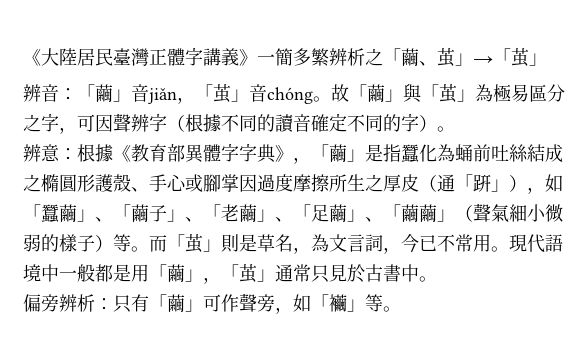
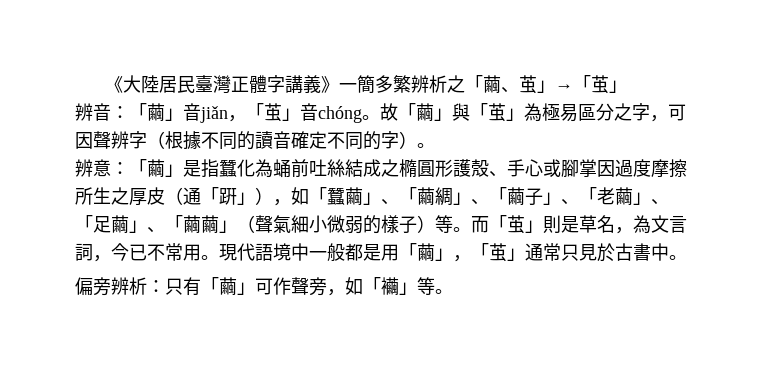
- 辨意：根據《教育部異體字字典》，「繭」是指蠶化為蛹前吐絲結成之橢圓形護殼、手心或腳掌因過度摩擦所生之厚皮（通「趼」），如「蠶繭」、「繭子」、「老繭」、「足繭」、「繭繭」（聲氣細小微弱的樣子）等。
+ 辨意：「繭」是指蠶化為蛹前吐絲結成之橢圓形護殼、手心或腳掌因過度摩擦所生之厚皮（通「趼」），如「蠶繭」、「繭綢」、「繭子」、「老繭」、「足繭」、「繭繭」（聲氣細小微弱的樣子）等。

